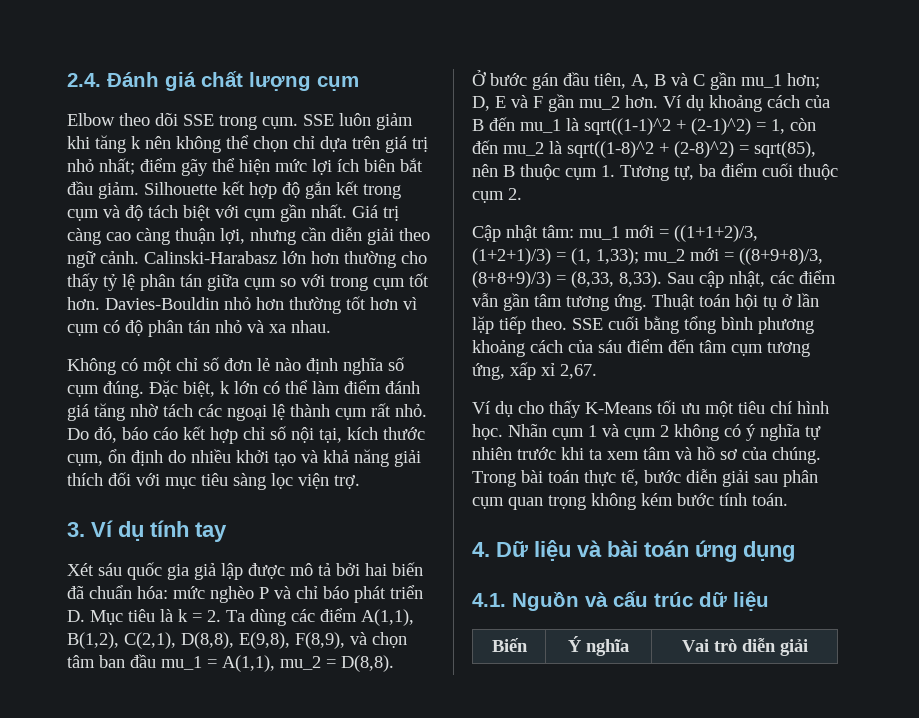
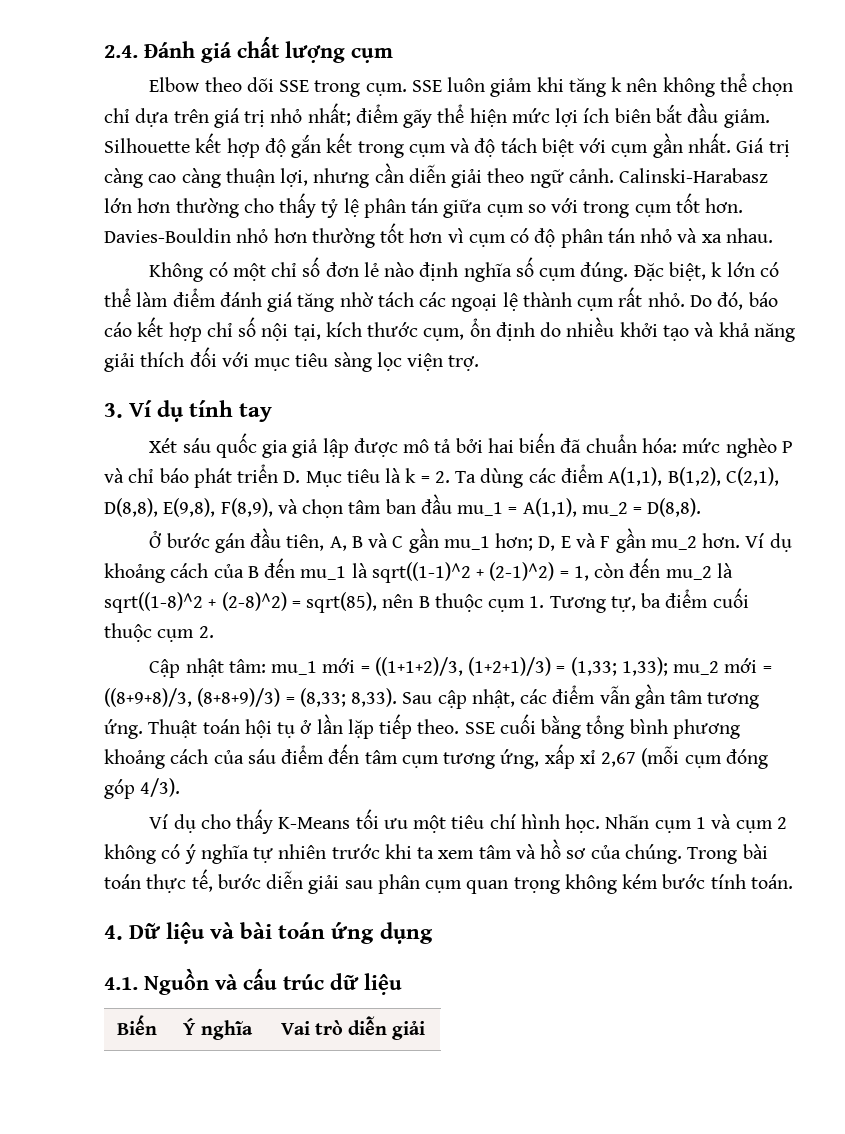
- Cập nhật tâm: mu_1 mới = ((1+1+2)/3, (1+2+1)/3) = (1, 1,33); mu_2 mới = ((8+9+8)/3, (8+8+9)/3) = (8,33, 8,33).
+ Cập nhật tâm: mu_1 mới = ((1+1+2)/3, (1+2+1)/3) = (1,33; 1,33); mu_2 mới = ((8+9+8)/3, (8+8+9)/3) = (8,33; 8,33).
- SSE cuối bằng tổng bình phương khoảng cách của sáu điểm đến tâm cụm tương ứng, xấp xỉ 2,67.
+ SSE cuối bằng tổng bình phương khoảng cách của sáu điểm đến tâm cụm tương ứng, xấp xỉ 2,67 (mỗi cụm đóng góp 4/3).

